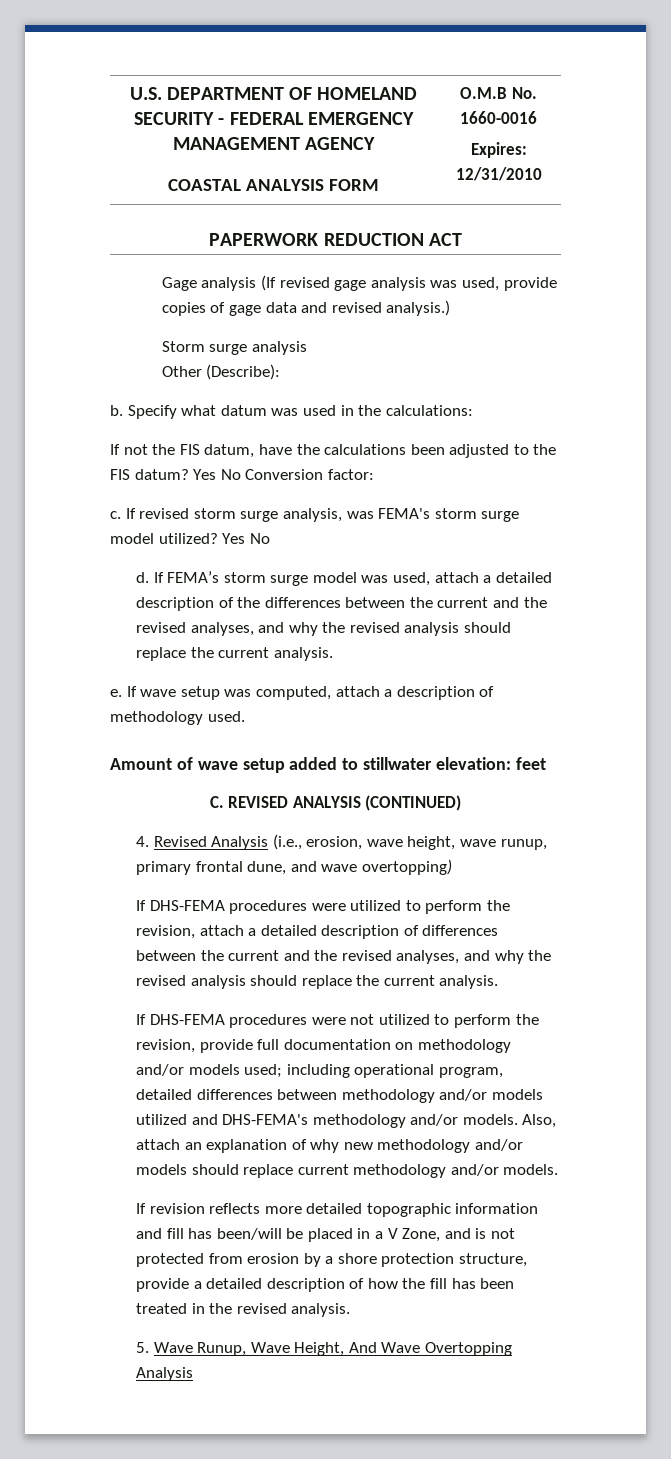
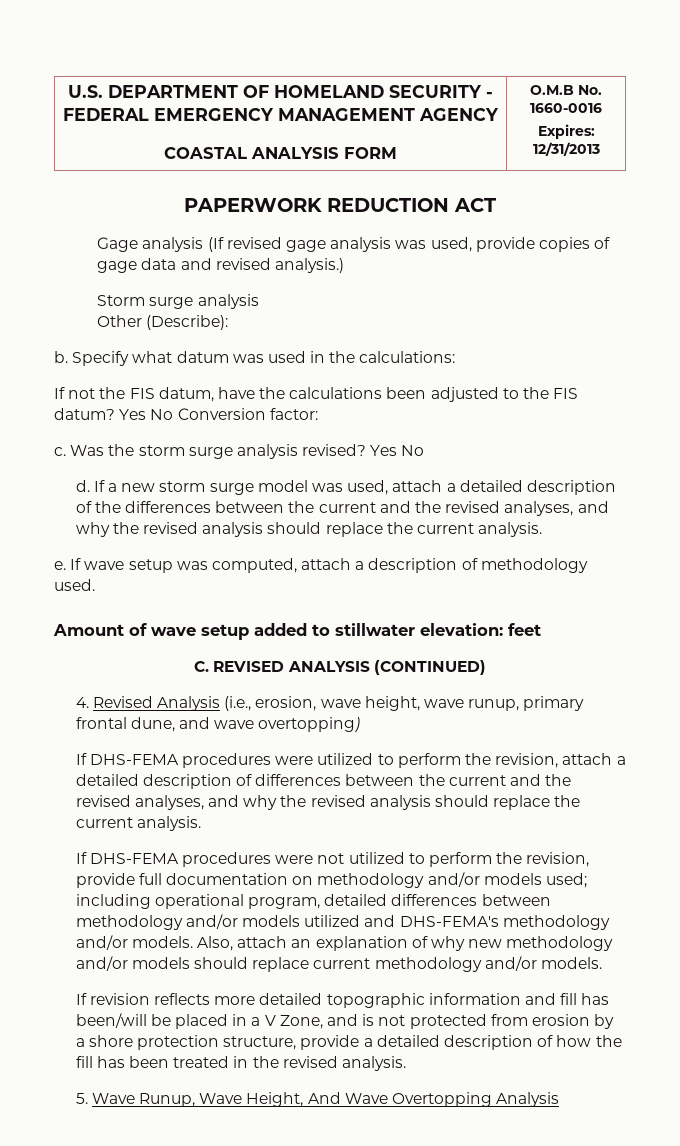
  U.S. DEPARTMENT OF HOMELAND SECURITY - FEDERAL EMERGENCY MANAGEMENT AGENCY
  COASTAL ANALYSIS FORM | O.M.B No. 1660-0016
- Expires: 12/31/2010
+ Expires: 12/31/2013
- If revised storm surge analysis, was FEMA's storm surge model utilized?
+ Was the storm surge analysis revised?
- If FEMA’s storm surge model was used, attach a detailed description of the differences between the current and the revised analyses, and why the revised analysis should replace the current analysis.
+ If a new storm surge model was used, attach a detailed description of the differences between the current and the revised analyses, and why the revised analysis should replace the current analysis.

